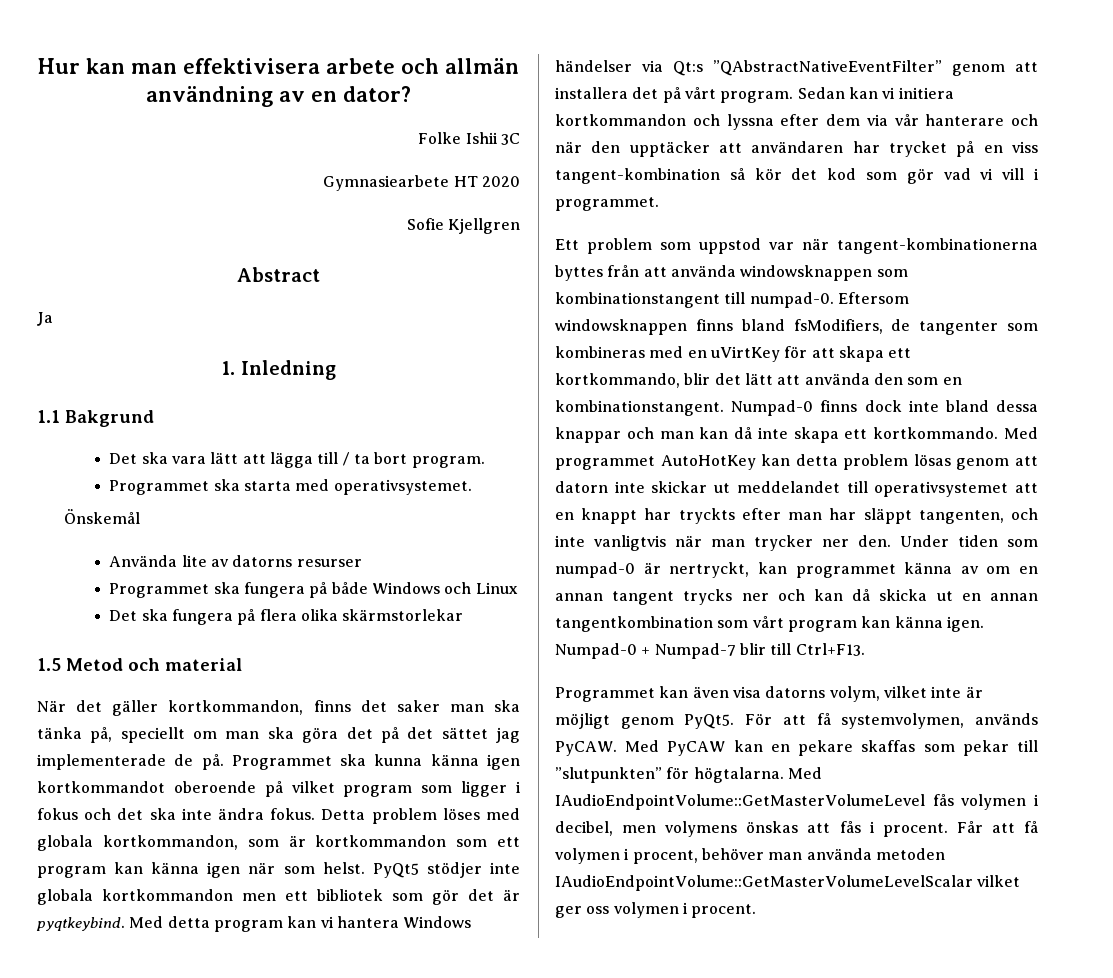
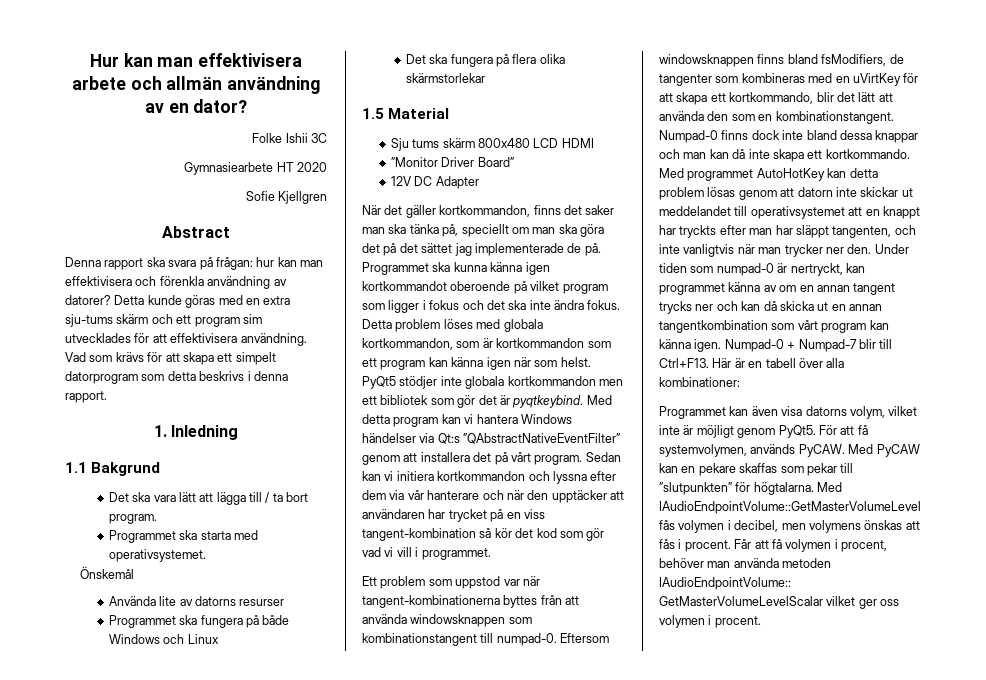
- Ja
+ Denna rapport ska svara på frågan: hur kan man effektivisera och förenkla användning av datorer? Detta kunde göras med en extra sju-tums skärm och ett program sim utvecklades för att effektivisera användning. Vad som krävs för att skapa ett simpelt datorprogram som detta beskrivs i denna rapport.
- 1.5 Metod och material
+ 1.5 Material
+ Sju tums skärm 800x480 LCD HDMI
+ ”Monitor Driver Board”
+ 12V DC Adapter
+ Här är en tabell över alla kombinationer:

